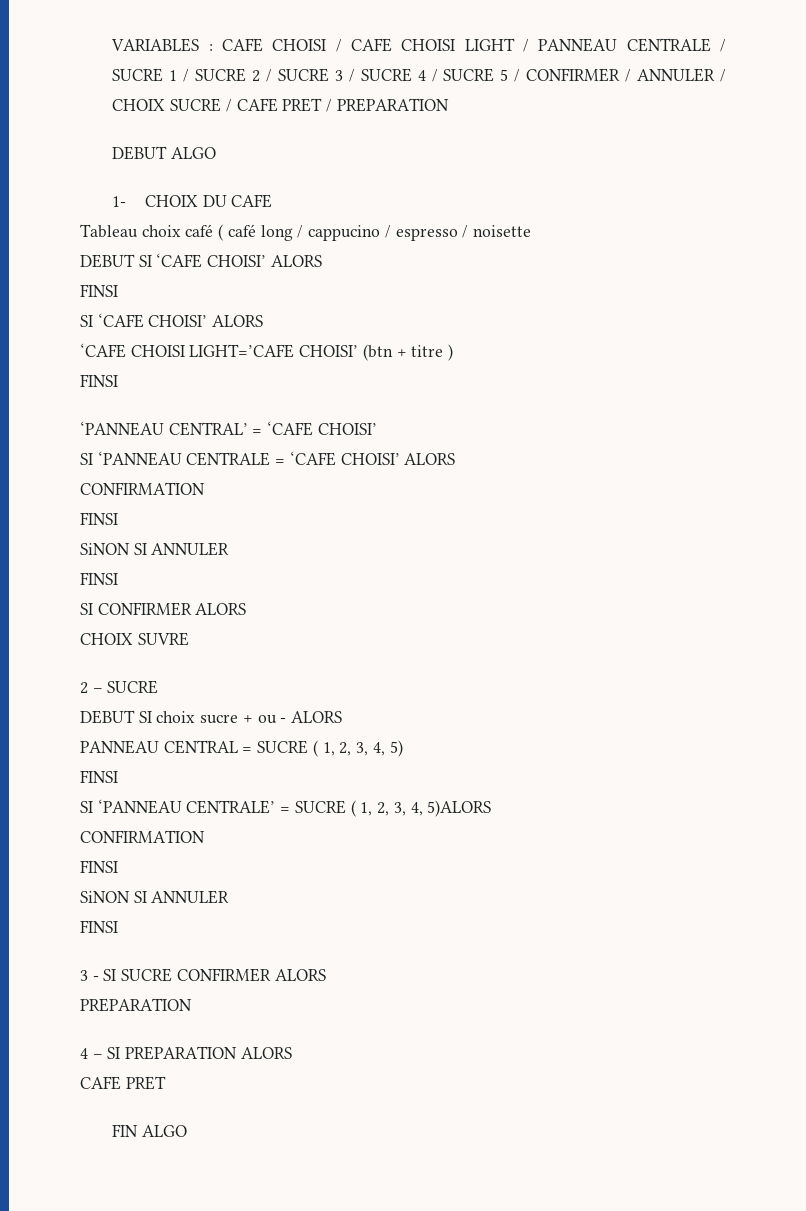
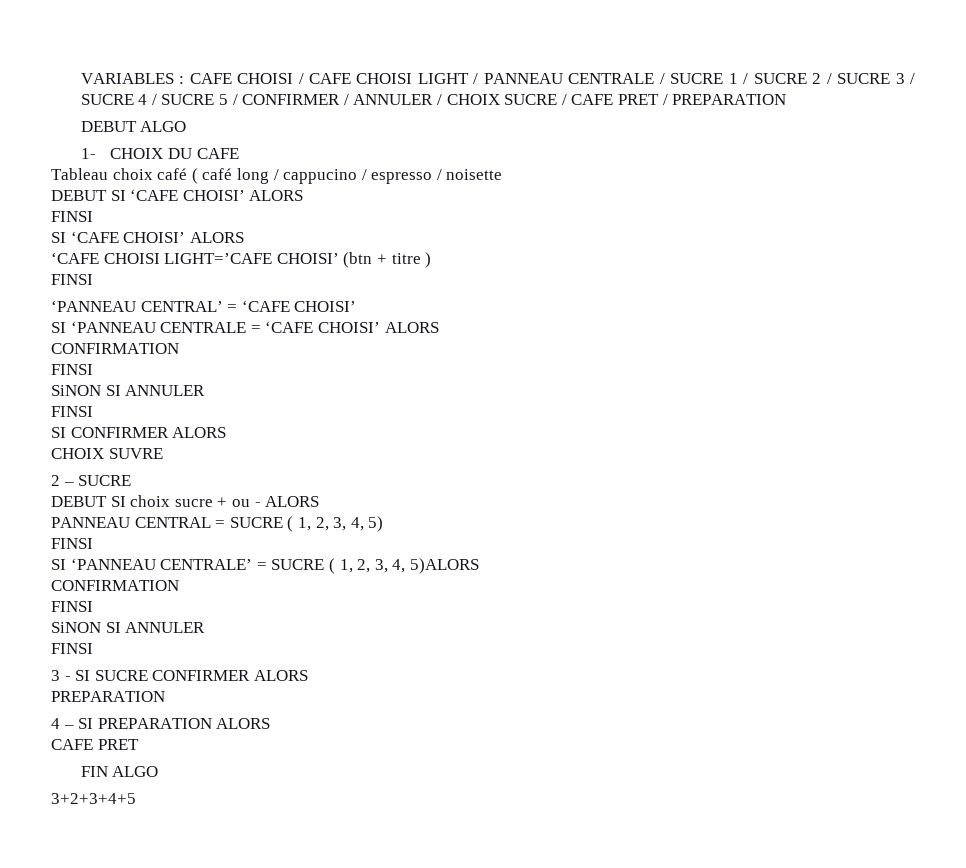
+ 3+2+3+4+5

